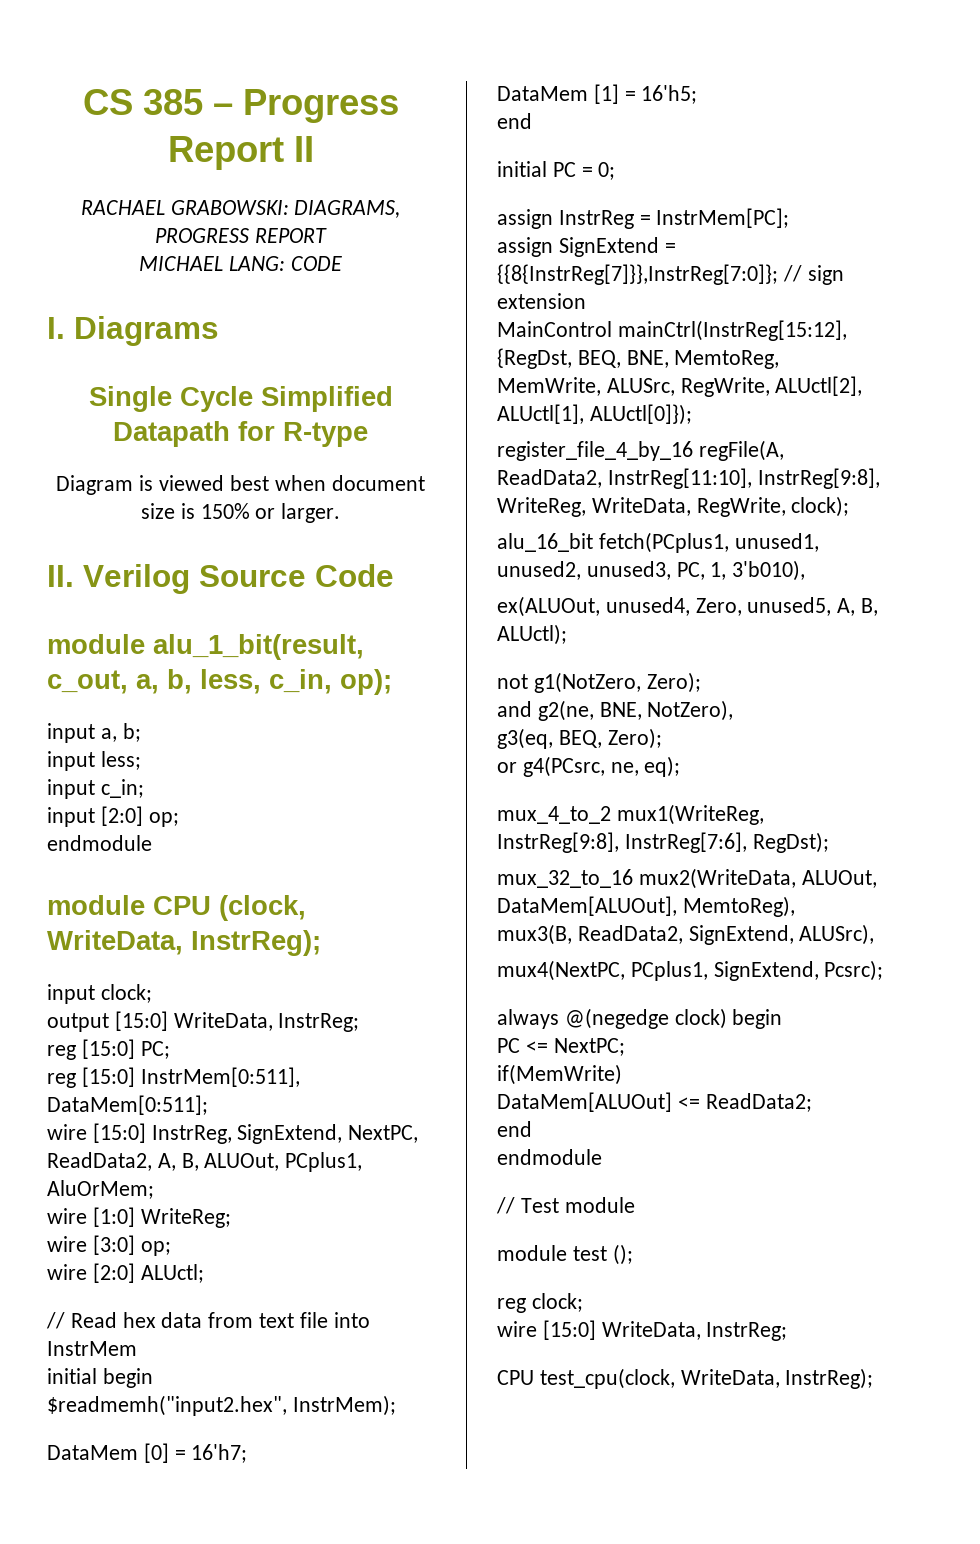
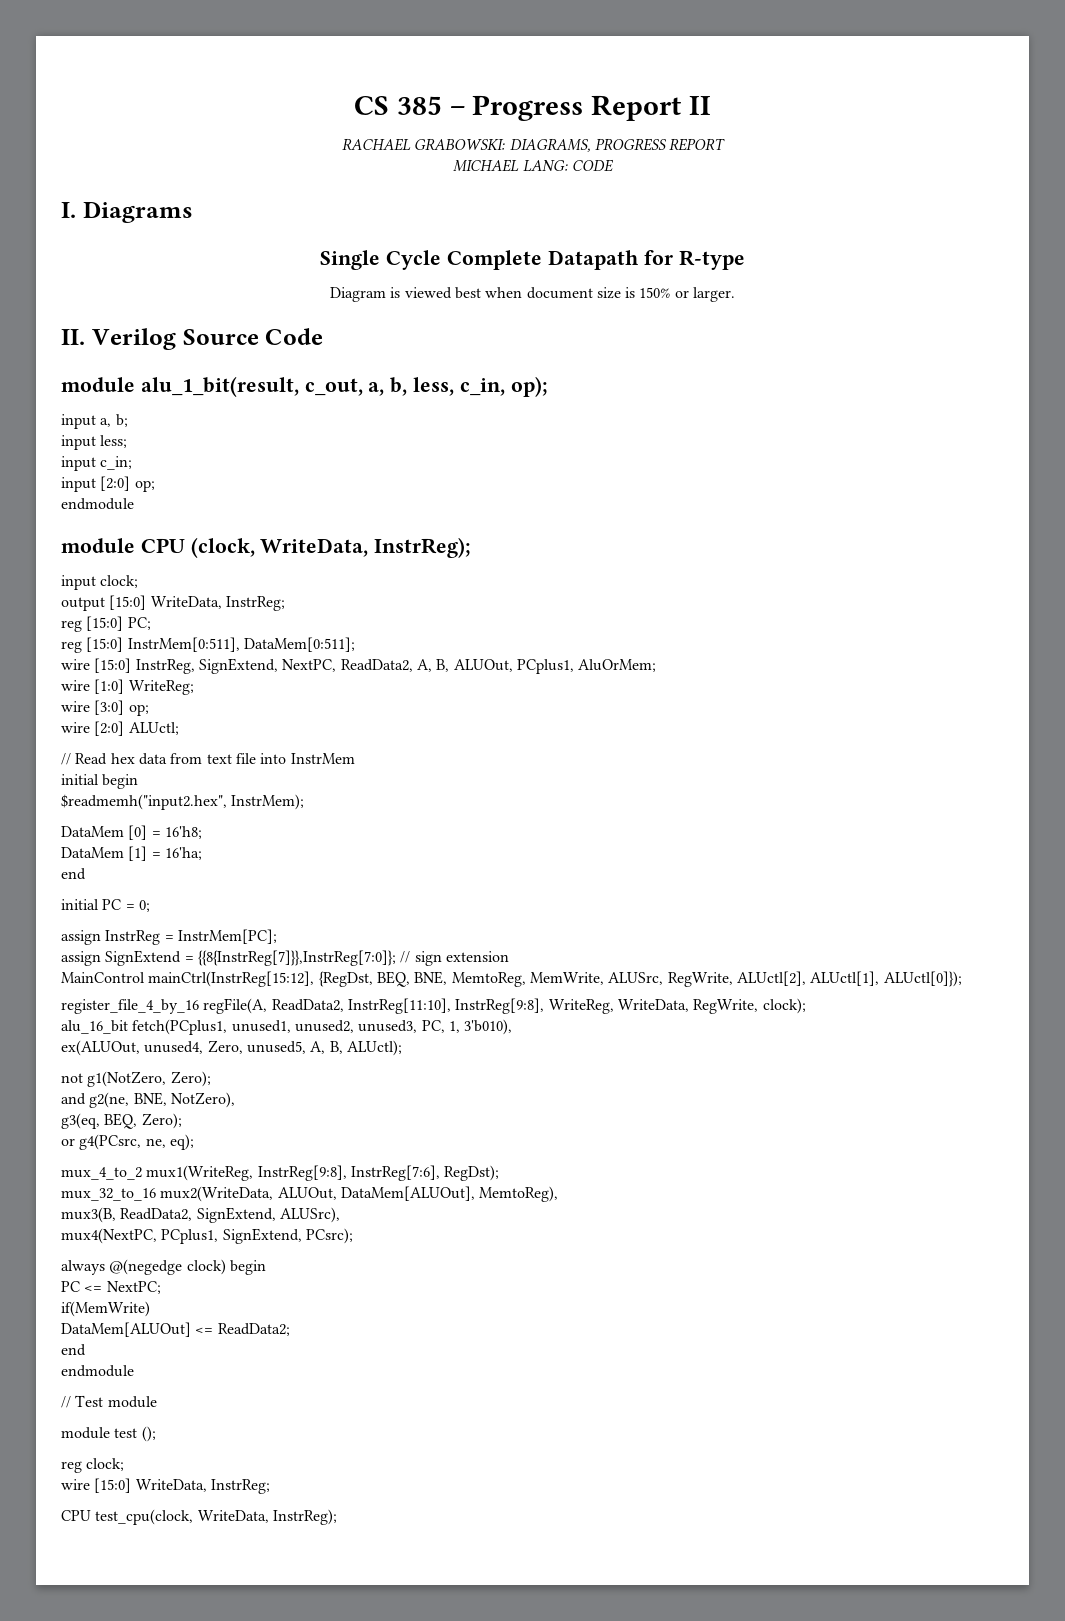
- Single Cycle Simplified Datapath for R-type
+ Single Cycle Complete Datapath for R-type
- DataMem [0] = 16'h7;
+ DataMem [0] = 16'h8;
- DataMem [1] = 16'h5;
+ DataMem [1] = 16'ha;
- mux4(NextPC, PCplus1, SignExtend, Pcsrc);
+ mux4(NextPC, PCplus1, SignExtend, PCsrc);

